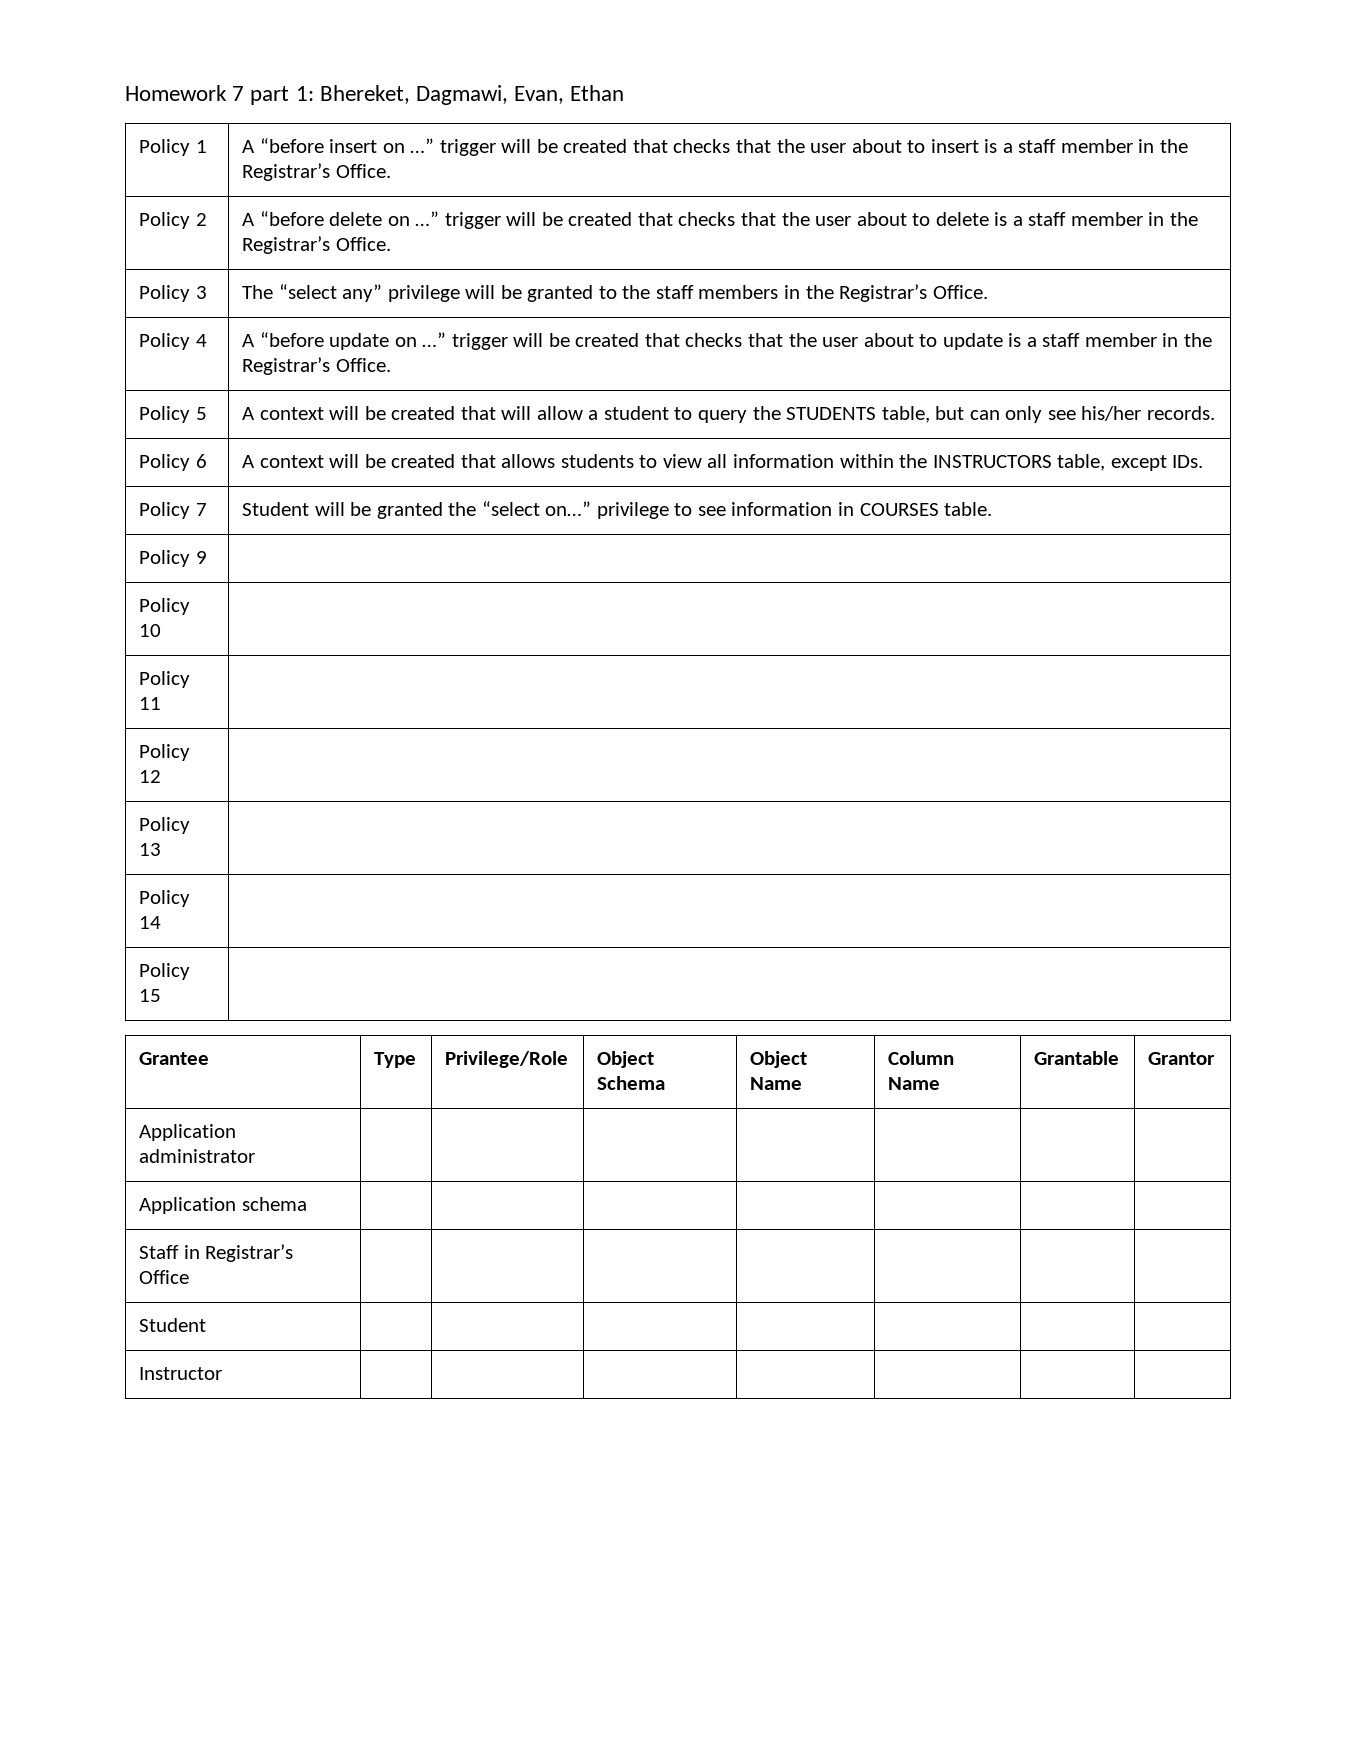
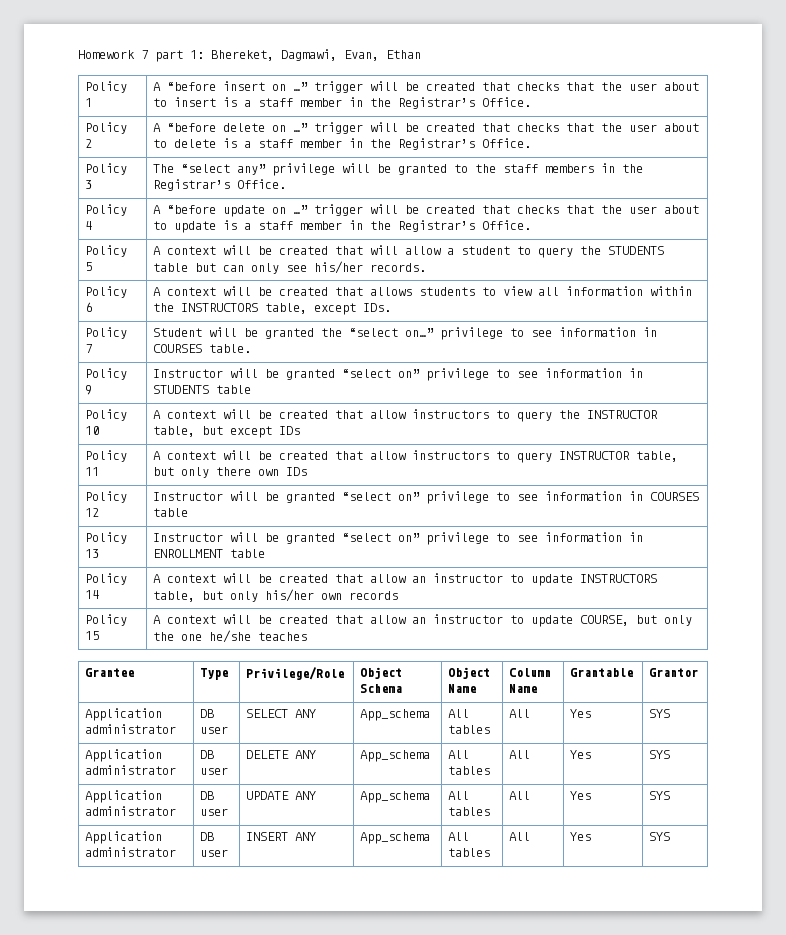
- Policy 5 | A context will be created that will allow a student to query the STUDENTS table, but can only see his/her records.
+ Policy 5 | A context will be created that will allow a student to query the STUDENTS table but can only see his/her records.
- Policy 9 |
- Policy 10 |
- Policy 11 |
- Policy 12 |
- Policy 13 |
- Policy 14 |
- Policy 15 |
+ Policy 9 | Instructor will be granted “select on” privilege to see information in STUDENTS table
+ Policy 10 | A context will be created that allow instructors to query the INSTRUCTOR table, but except IDs
+ Policy 11 | A context will be created that allow instructors to query INSTRUCTOR table, but only there own IDs
+ Policy 12 | Instructor will be granted “select on” privilege to see information in COURSES table
+ Policy 13 | Instructor will be granted “select on” privilege to see information in ENROLLMENT table
+ Policy 14 | A context will be created that allow an instructor to update INSTRUCTORS table, but only his/her own records
+ Policy 15 | A context will be created that allow an instructor to update COURSE, but only the one he/she teaches
- Application administrator | | | | | | |
- Application schema | | | | | | |
- Staff in Registrar’s Office | | | | | | |
- Student | | | | | | |
- Instructor | | | | | | |
+ Application administrator | DB user | SELECT ANY | App_schema | All tables | All | Yes | SYS
+ Application administrator | DB user | DELETE ANY | App_schema | All tables | All | Yes | SYS
+ Application administrator | DB user | UPDATE ANY | App_schema | All tables | All | Yes | SYS
+ Application administrator | DB user | INSERT ANY | App_schema | All tables | All | Yes | SYS

